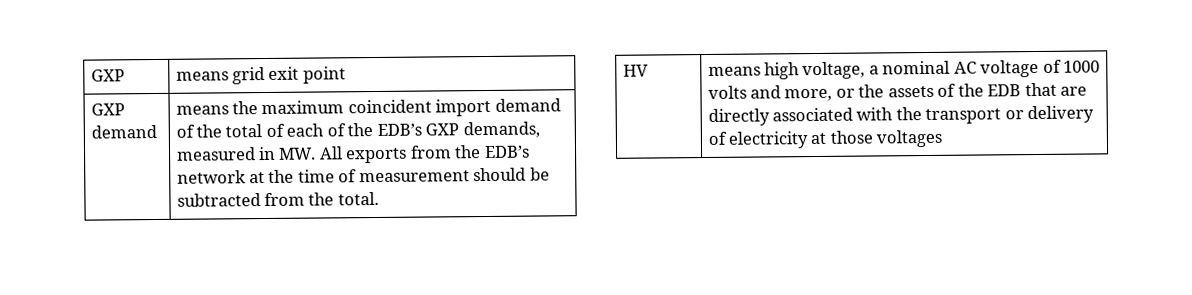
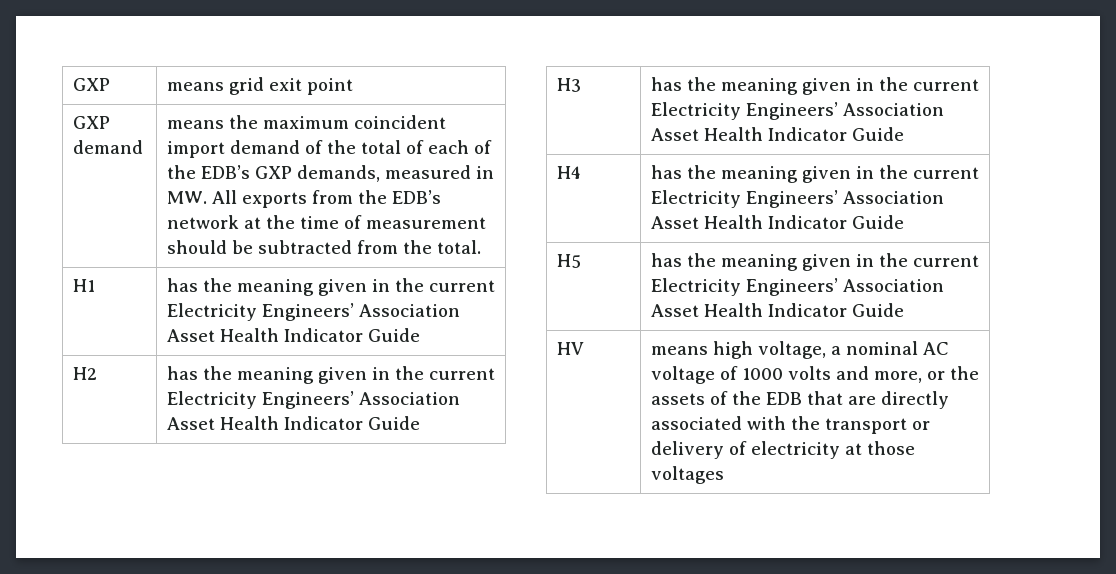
+ H1 | has the meaning given in the current Electricity Engineers’ Association Asset Health Indicator Guide
+ H2 | has the meaning given in the current Electricity Engineers’ Association Asset Health Indicator Guide
+ H3 | has the meaning given in the current Electricity Engineers’ Association Asset Health Indicator Guide
+ H4 | has the meaning given in the current Electricity Engineers’ Association Asset Health Indicator Guide
+ H5 | has the meaning given in the current Electricity Engineers’ Association Asset Health Indicator Guide

